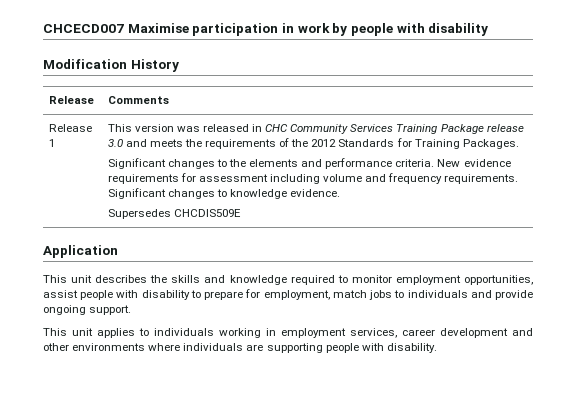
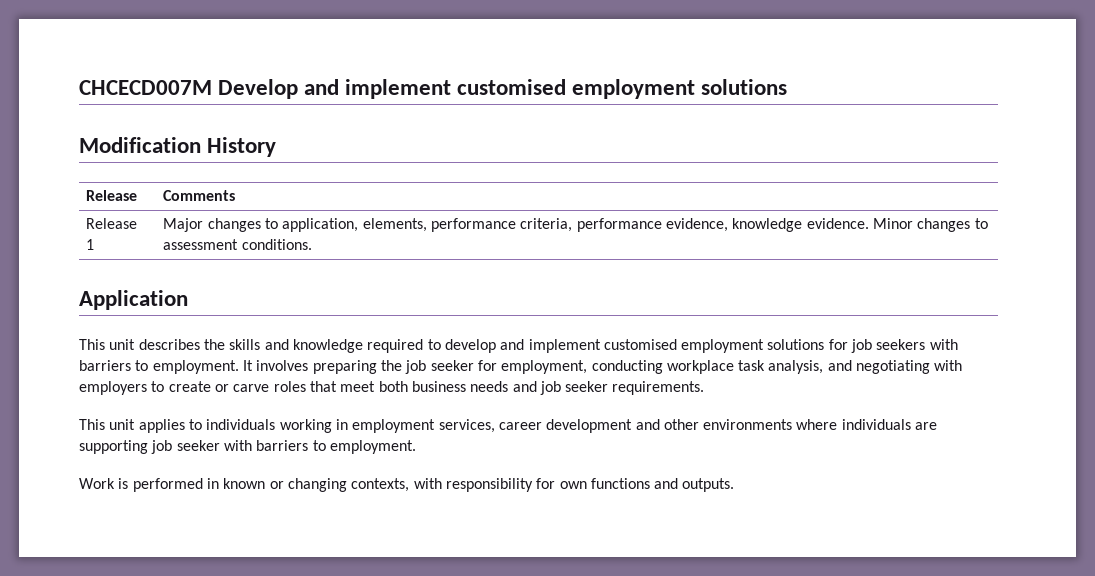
- CHCECD007 Maximise participation in work by people with disability
+ CHCECD007M Develop and implement customised employment solutions
- This version was released in CHC Community Services Training Package release 3.0 and meets the requirements of the 2012 Standards for Training Packages.
- Significant changes to the elements and performance criteria. New evidence requirements for assessment including volume and frequency requirements. Significant changes to knowledge evidence.
- Supersedes CHCDIS509E
+ Major changes to application, elements, performance criteria, performance evidence, knowledge evidence. Minor changes to assessment conditions.
- This unit describes the skills and knowledge required to monitor employment opportunities, assist people with disability to prepare for employment, match jobs to individuals and provide ongoing support.
+ This unit describes the skills and knowledge required to develop and implement customised employment solutions for job seekers with barriers to employment. It involves preparing the job seeker for employment, conducting workplace task analysis, and negotiating with employers to create or carve roles that meet both business needs and job seeker requirements.
- This unit applies to individuals working in employment services, career development and other environments where individuals are supporting people with disability.
+ This unit applies to individuals working in employment services, career development and other environments where individuals are supporting job seeker with barriers to employment.
+ Work is performed in known or changing contexts, with responsibility for own functions and outputs.

